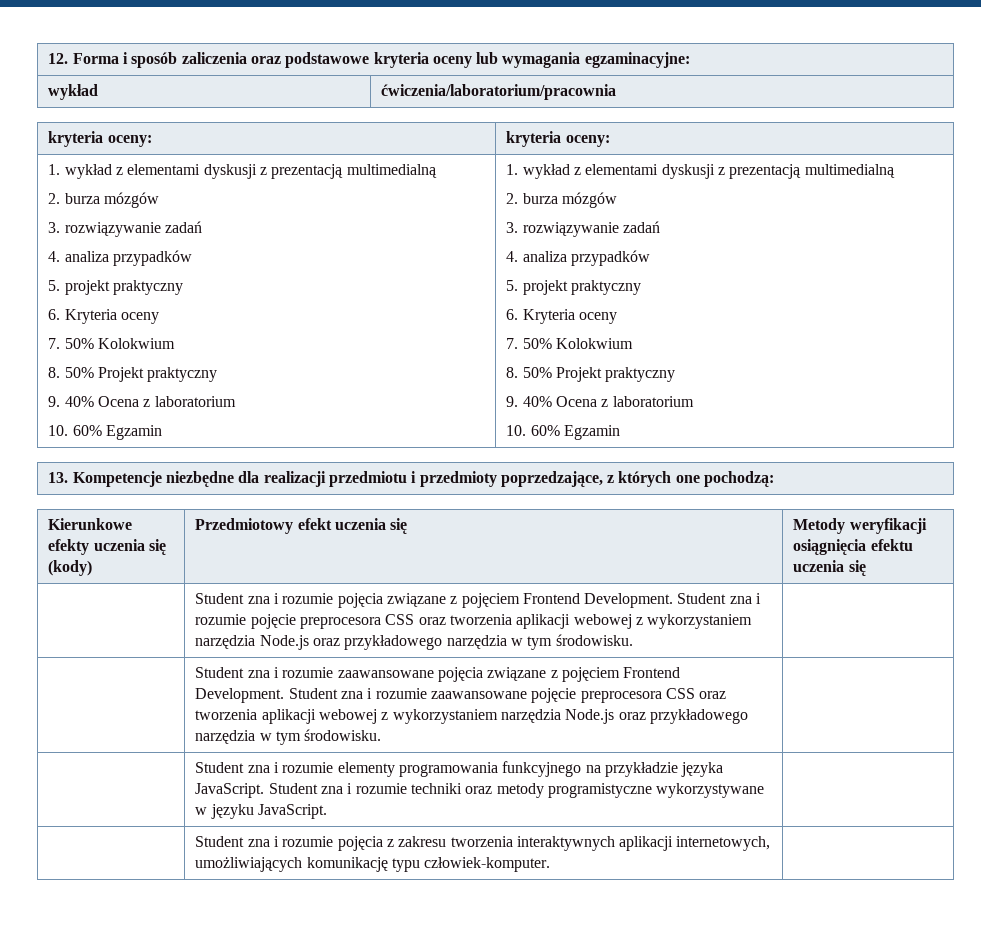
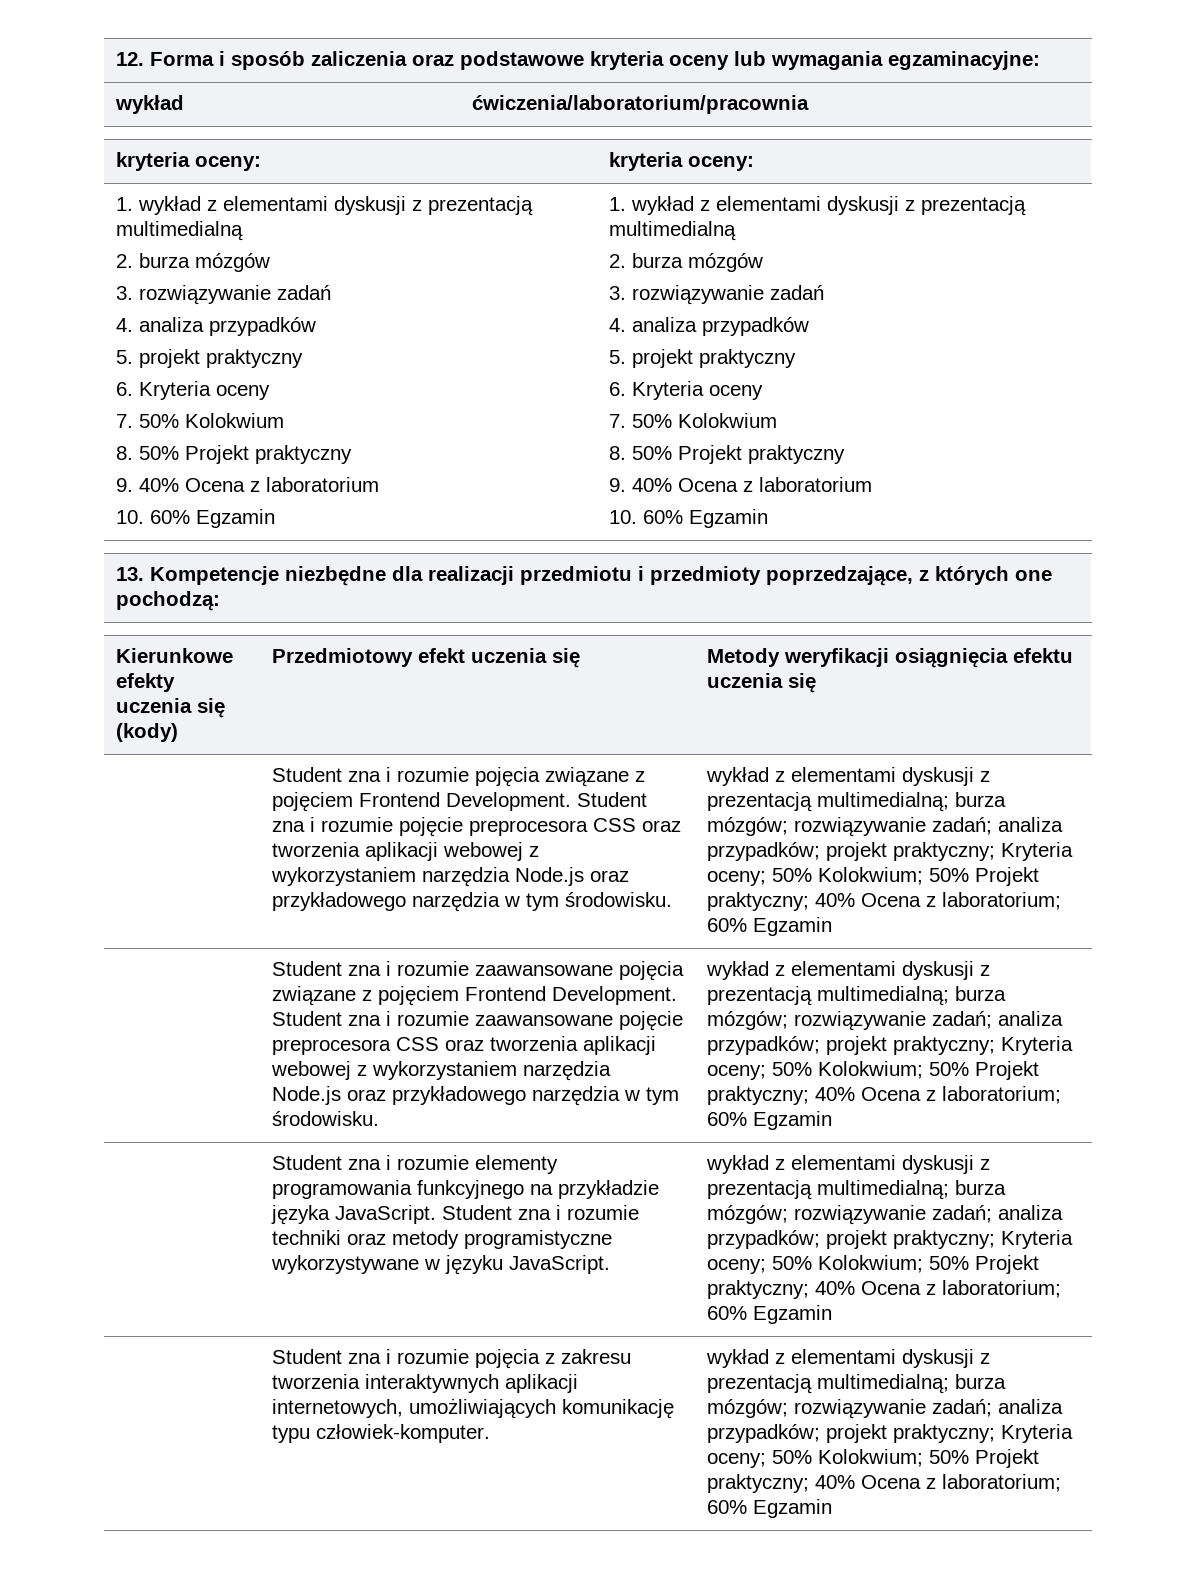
- Student zna i rozumie pojęcie preprocesora CSS oraz tworzenia aplikacji webowej z wykorzystaniem narzędzia Node.js oraz przykładowego narzędzia w tym środowisku.
+ Student zna i rozumie pojęcie preprocesora CSS oraz tworzenia aplikacji webowej z wykorzystaniem narzędzia Node.js oraz przykładowego narzędzia w tym środowisku. | wykład z elementami dyskusji z prezentacją multimedialną; burza mózgów; rozwiązywanie zadań; analiza przypadków; projekt praktyczny; Kryteria oceny; 50% Kolokwium; 50% Projekt praktyczny; 40% Ocena z laboratorium; 60% Egzamin
- Student zna i rozumie zaawansowane pojęcie preprocesora CSS oraz tworzenia aplikacji webowej z wykorzystaniem narzędzia Node.js oraz przykładowego narzędzia w tym środowisku.
+ Student zna i rozumie zaawansowane pojęcie preprocesora CSS oraz tworzenia aplikacji webowej z wykorzystaniem narzędzia Node.js oraz przykładowego narzędzia w tym środowisku. | wykład z elementami dyskusji z prezentacją multimedialną; burza mózgów; rozwiązywanie zadań; analiza przypadków; projekt praktyczny; Kryteria oceny; 50% Kolokwium; 50% Projekt praktyczny; 40% Ocena z laboratorium; 60% Egzamin
- Student zna i rozumie techniki oraz metody programistyczne wykorzystywane w języku JavaScript.
+ Student zna i rozumie techniki oraz metody programistyczne wykorzystywane w języku JavaScript. | wykład z elementami dyskusji z prezentacją multimedialną; burza mózgów; rozwiązywanie zadań; analiza przypadków; projekt praktyczny; Kryteria oceny; 50% Kolokwium; 50% Projekt praktyczny; 40% Ocena z laboratorium; 60% Egzamin
- Student zna i rozumie pojęcia z zakresu tworzenia interaktywnych aplikacji internetowych, umożliwiających komunikację typu człowiek-komputer.
+ Student zna i rozumie pojęcia z zakresu tworzenia interaktywnych aplikacji internetowych, umożliwiających komunikację typu człowiek-komputer. | wykład z elementami dyskusji z prezentacją multimedialną; burza mózgów; rozwiązywanie zadań; analiza przypadków; projekt praktyczny; Kryteria oceny; 50% Kolokwium; 50% Projekt praktyczny; 40% Ocena z laboratorium; 60% Egzamin

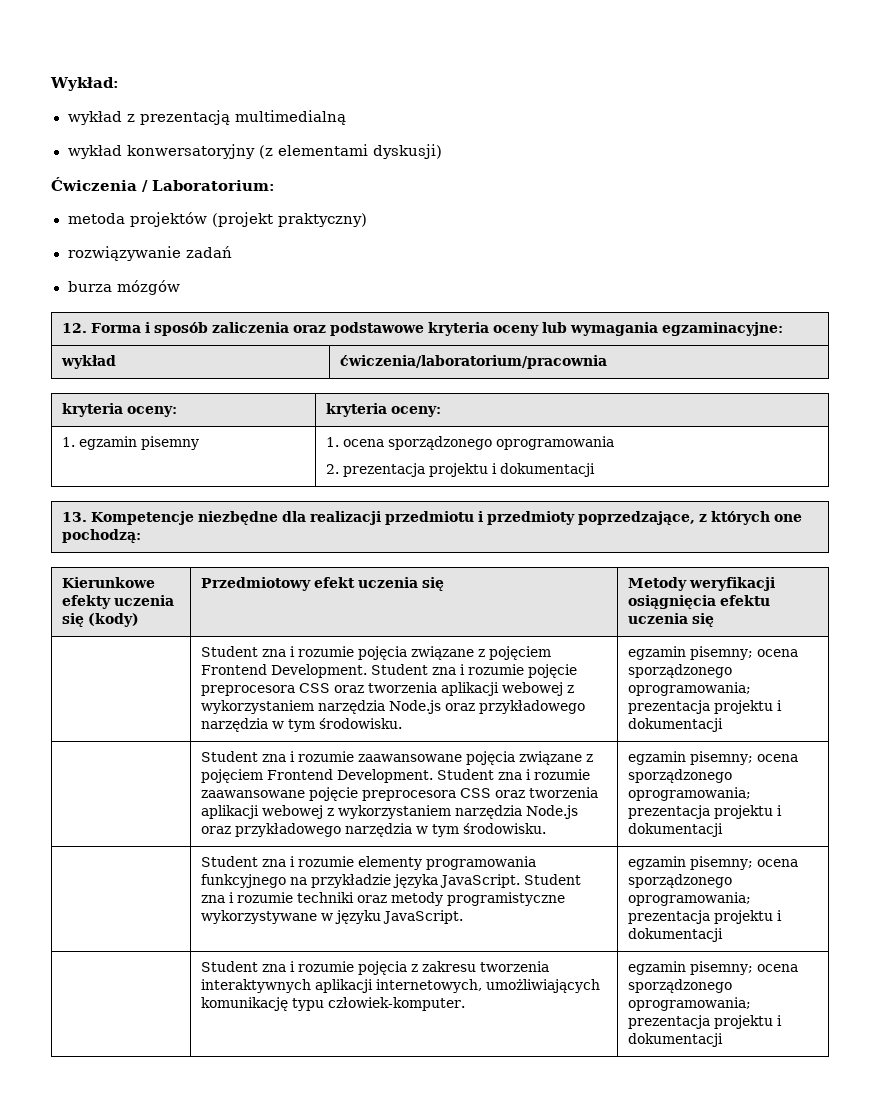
+ Wykład:
+ wykład z prezentacją multimedialną
+ wykład konwersatoryjny (z elementami dyskusji)
+ Ćwiczenia / Laboratorium:
+ metoda projektów (projekt praktyczny)
+ rozwiązywanie zadań
+ burza mózgów
  kryteria oceny: | kryteria oceny:
- 1. wykład z elementami dyskusji z prezentacją multimedialną
- 2. burza mózgów
- 3. rozwiązywanie zadań
- 4. analiza przypadków
- 5. projekt praktyczny
- 6. Kryteria oceny
- 7. 50% Kolokwium
- 8. 50% Projekt praktyczny
- 9. 40% Ocena z laboratorium
- 10. 60% Egzamin | 1. wykład z elementami dyskusji z prezentacją multimedialną
- 2. burza mózgów
- 3. rozwiązywanie zadań
- 4. analiza przypadków
- 5. projekt praktyczny
- 6. Kryteria oceny
- 7. 50% Kolokwium
- 8. 50% Projekt praktyczny
- 9. 40% Ocena z laboratorium
- 10. 60% Egzamin
+ 1. egzamin pisemny | 1. ocena sporządzonego oprogramowania
+ 2. prezentacja projektu i dokumentacji
- Student zna i rozumie pojęcie preprocesora CSS oraz tworzenia aplikacji webowej z wykorzystaniem narzędzia Node.js oraz przykładowego narzędzia w tym środowisku. | wykład z elementami dyskusji z prezentacją multimedialną; burza mózgów; rozwiązywanie zadań; analiza przypadków; projekt praktyczny; Kryteria oceny; 50% Kolokwium; 50% Projekt praktyczny; 40% Ocena z laboratorium; 60% Egzamin
+ Student zna i rozumie pojęcie preprocesora CSS oraz tworzenia aplikacji webowej z wykorzystaniem narzędzia Node.js oraz przykładowego narzędzia w tym środowisku. | egzamin pisemny; ocena sporządzonego oprogramowania; prezentacja projektu i dokumentacji
- Student zna i rozumie zaawansowane pojęcie preprocesora CSS oraz tworzenia aplikacji webowej z wykorzystaniem narzędzia Node.js oraz przykładowego narzędzia w tym środowisku. | wykład z elementami dyskusji z prezentacją multimedialną; burza mózgów; rozwiązywanie zadań; analiza przypadków; projekt praktyczny; Kryteria oceny; 50% Kolokwium; 50% Projekt praktyczny; 40% Ocena z laboratorium; 60% Egzamin
+ Student zna i rozumie zaawansowane pojęcie preprocesora CSS oraz tworzenia aplikacji webowej z wykorzystaniem narzędzia Node.js oraz przykładowego narzędzia w tym środowisku. | egzamin pisemny; ocena sporządzonego oprogramowania; prezentacja projektu i dokumentacji
- Student zna i rozumie techniki oraz metody programistyczne wykorzystywane w języku JavaScript. | wykład z elementami dyskusji z prezentacją multimedialną; burza mózgów; rozwiązywanie zadań; analiza przypadków; projekt praktyczny; Kryteria oceny; 50% Kolokwium; 50% Projekt praktyczny; 40% Ocena z laboratorium; 60% Egzamin
+ Student zna i rozumie techniki oraz metody programistyczne wykorzystywane w języku JavaScript. | egzamin pisemny; ocena sporządzonego oprogramowania; prezentacja projektu i dokumentacji
- Student zna i rozumie pojęcia z zakresu tworzenia interaktywnych aplikacji internetowych, umożliwiających komunikację typu człowiek-komputer. | wykład z elementami dyskusji z prezentacją multimedialną; burza mózgów; rozwiązywanie zadań; analiza przypadków; projekt praktyczny; Kryteria oceny; 50% Kolokwium; 50% Projekt praktyczny; 40% Ocena z laboratorium; 60% Egzamin
+ Student zna i rozumie pojęcia z zakresu tworzenia interaktywnych aplikacji internetowych, umożliwiających komunikację typu człowiek-komputer. | egzamin pisemny; ocena sporządzonego oprogramowania; prezentacja projektu i dokumentacji

